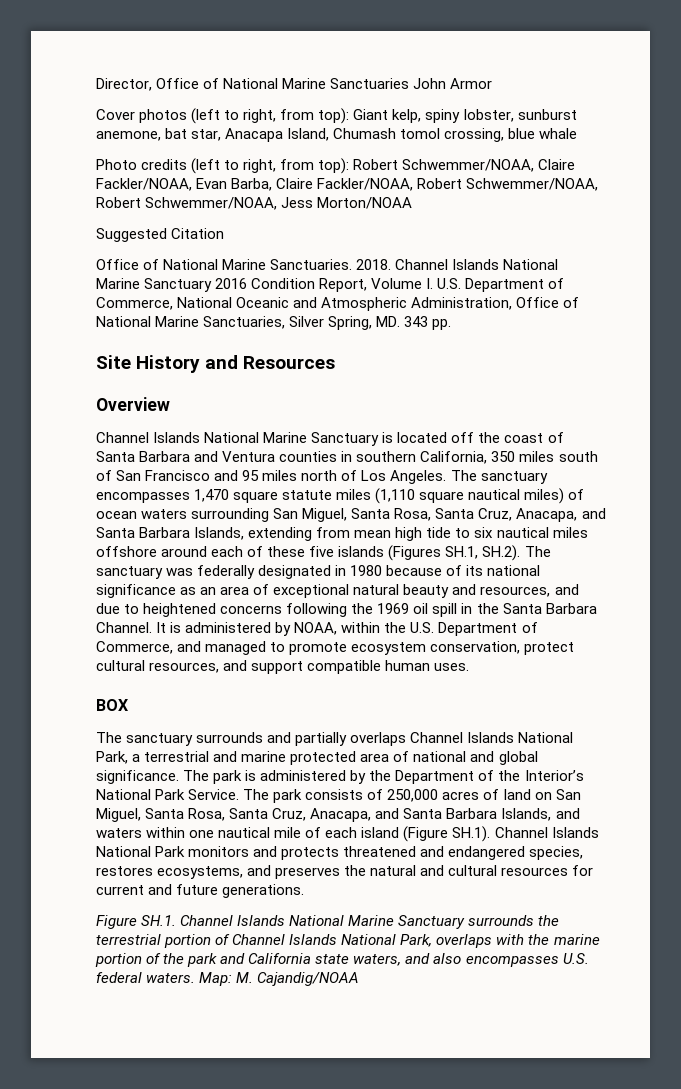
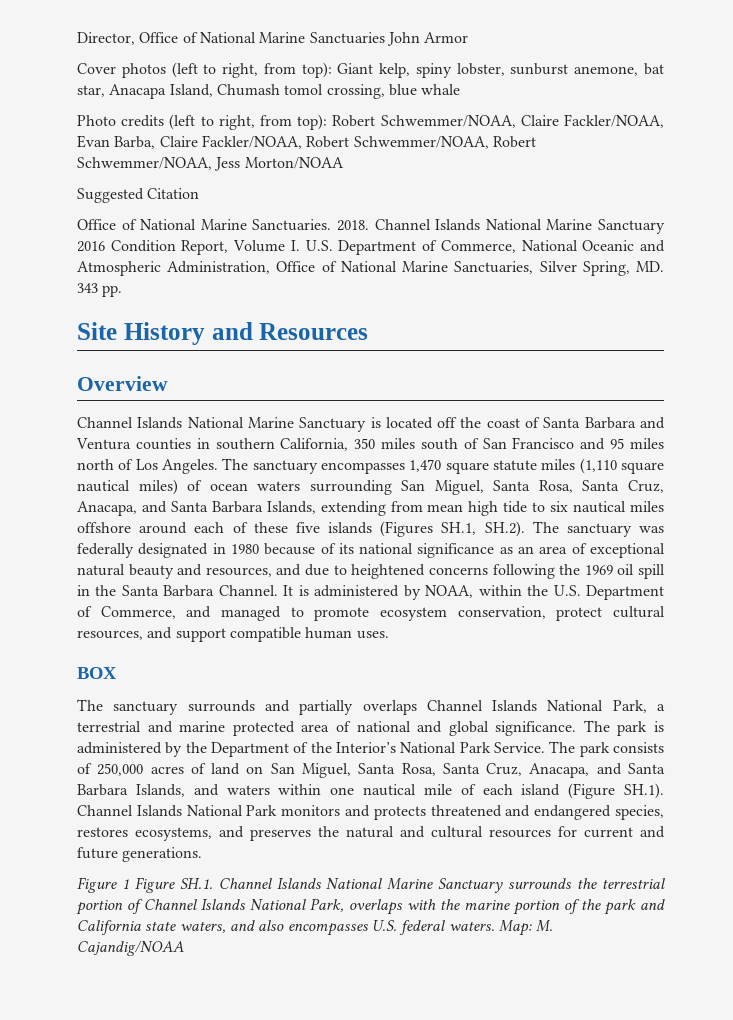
- Figure SH.1. Channel Islands National Marine Sanctuary surrounds the terrestrial portion of Channel Islands National Park, overlaps with the marine portion of the park and California state waters, and also encompasses U.S. federal waters.
+ Figure 1 Figure SH.1. Channel Islands National Marine Sanctuary surrounds the terrestrial portion of Channel Islands National Park, overlaps with the marine portion of the park and California state waters, and also encompasses U.S. federal waters.

